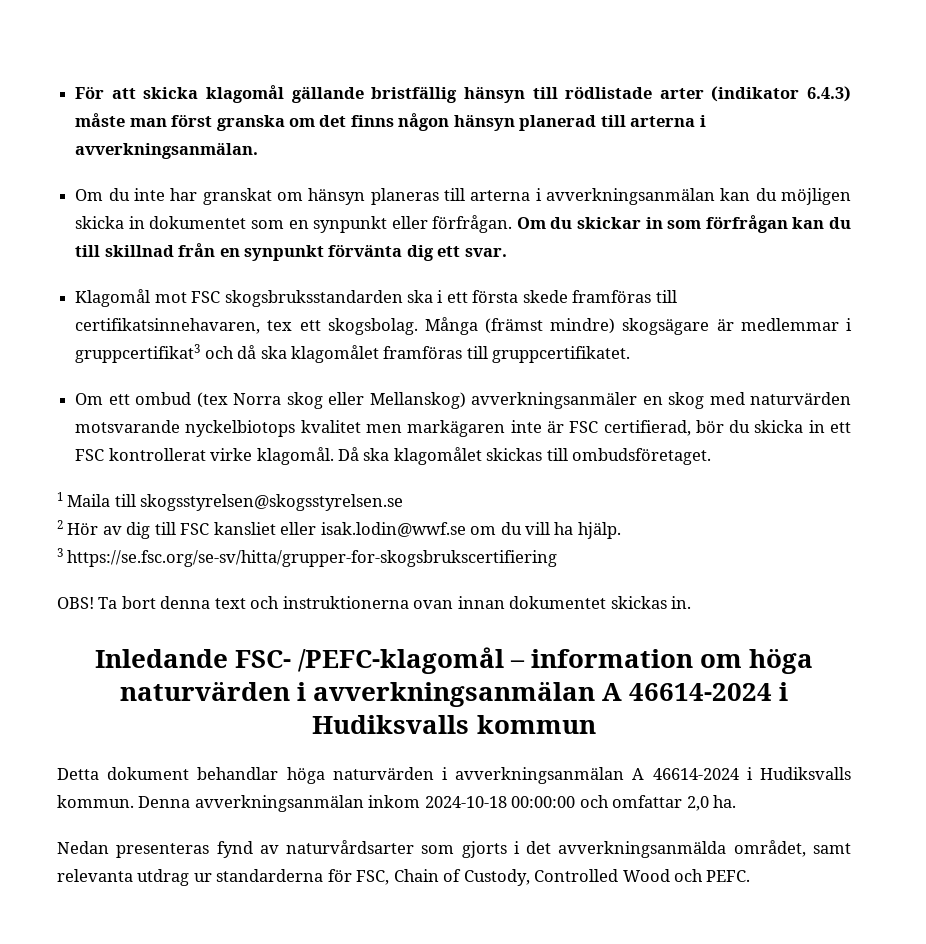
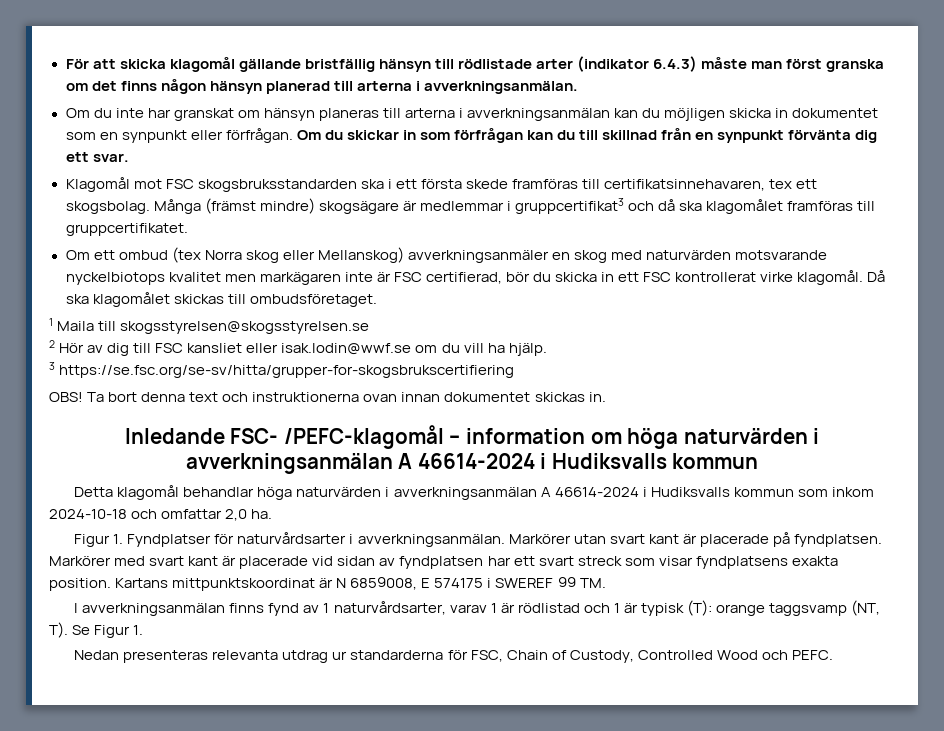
- Detta dokument behandlar höga naturvärden i avverkningsanmälan A 46614-2024 i Hudiksvalls kommun. Denna avverkningsanmälan inkom 2024-10-18 00:00:00 och omfattar 2,0 ha.
+ Detta klagomål behandlar höga naturvärden i avverkningsanmälan A 46614-2024 i Hudiksvalls kommun som inkom 2024-10-18 och omfattar 2,0 ha.
- Nedan presenteras fynd av naturvårdsarter som gjorts i det avverkningsanmälda området, samt relevanta utdrag ur standarderna för FSC, Chain of Custody, Controlled Wood och PEFC.
+ Figur 1. Fyndplatser för naturvårdsarter i avverkningsanmälan. Markörer utan svart kant är placerade på fyndplatsen. Markörer med svart kant är placerade vid sidan av fyndplatsen har ett svart streck som visar fyndplatsens exakta position. Kartans mittpunktskoordinat är N 6859008, E 574175 i SWEREF 99 TM.
+ I avverkningsanmälan finns fynd av 1 naturvårdsarter, varav 1 är rödlistad och 1 är typisk (T): orange taggsvamp (NT, T). Se Figur 1.
+ Nedan presenteras relevanta utdrag ur standarderna för FSC, Chain of Custody, Controlled Wood och PEFC.

